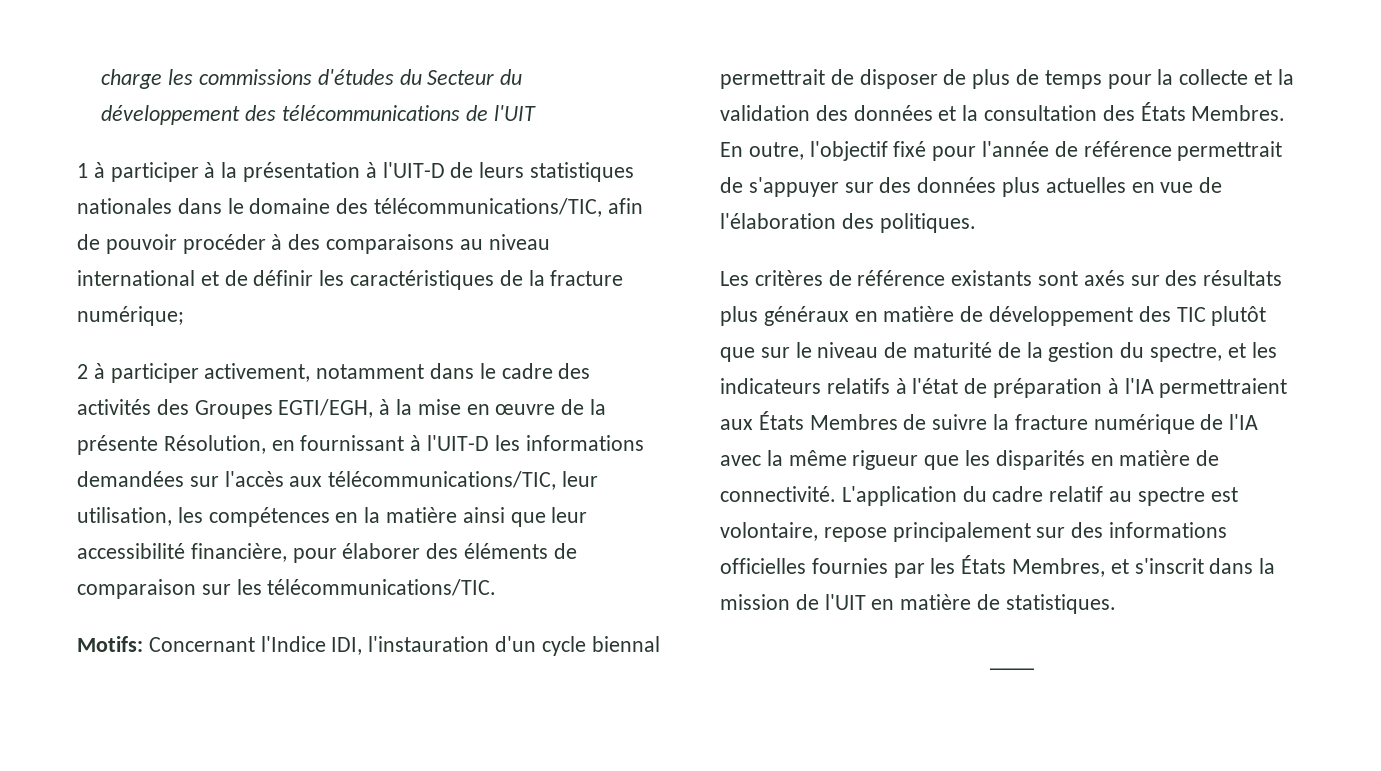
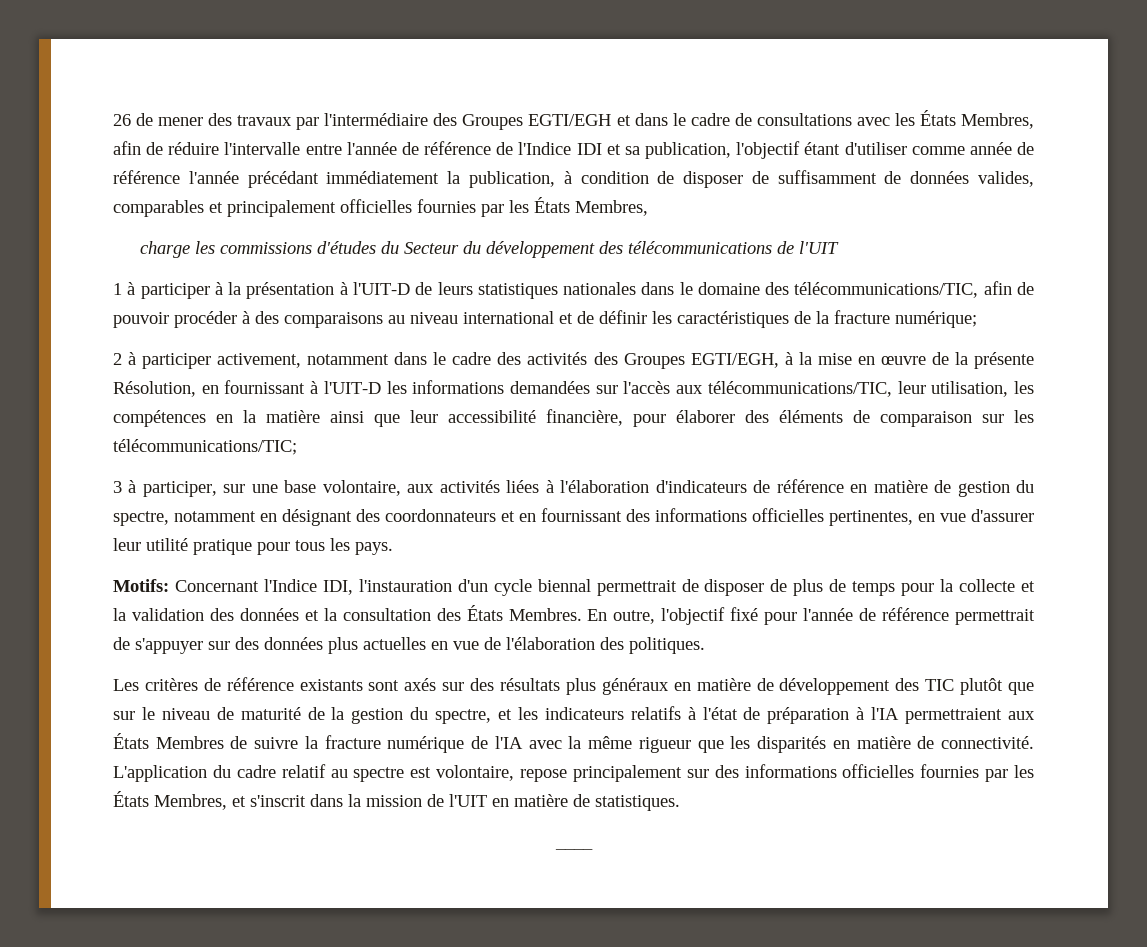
+ 26 de mener des travaux par l'intermédiaire des Groupes EGTI/EGH et dans le cadre de consultations avec les États Membres, afin de réduire l'intervalle entre l'année de référence de l'Indice IDI et sa publication, l'objectif étant d'utiliser comme année de référence l'année précédant immédiatement la publication, à condition de disposer de suffisamment de données valides, comparables et principalement officielles fournies par les États Membres,
- 2 à participer activement, notamment dans le cadre des activités des Groupes EGTI/EGH, à la mise en œuvre de la présente Résolution, en fournissant à l'UIT-D les informations demandées sur l'accès aux télécommunications/TIC, leur utilisation, les compétences en la matière ainsi que leur accessibilité financière, pour élaborer des éléments de comparaison sur les télécommunications/TIC.
+ 2 à participer activement, notamment dans le cadre des activités des Groupes EGTI/EGH, à la mise en œuvre de la présente Résolution, en fournissant à l'UIT-D les informations demandées sur l'accès aux télécommunications/TIC, leur utilisation, les compétences en la matière ainsi que leur accessibilité financière, pour élaborer des éléments de comparaison sur les télécommunications/TIC;
+ 3 à participer, sur une base volontaire, aux activités liées à l'élaboration d'indicateurs de référence en matière de gestion du spectre, notamment en désignant des coordonnateurs et en fournissant des informations officielles pertinentes, en vue d'assurer leur utilité pratique pour tous les pays.

